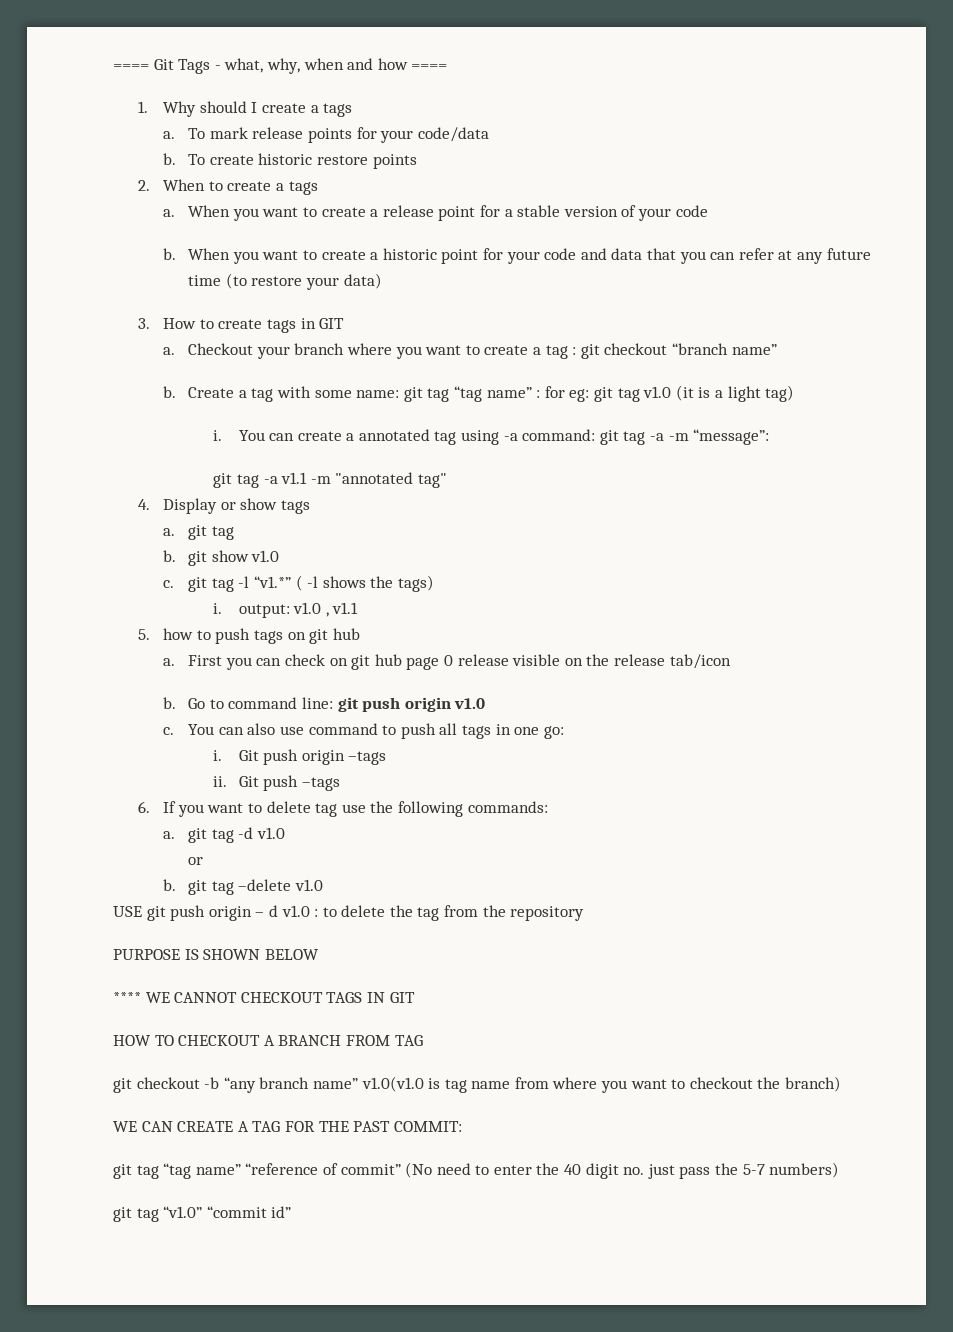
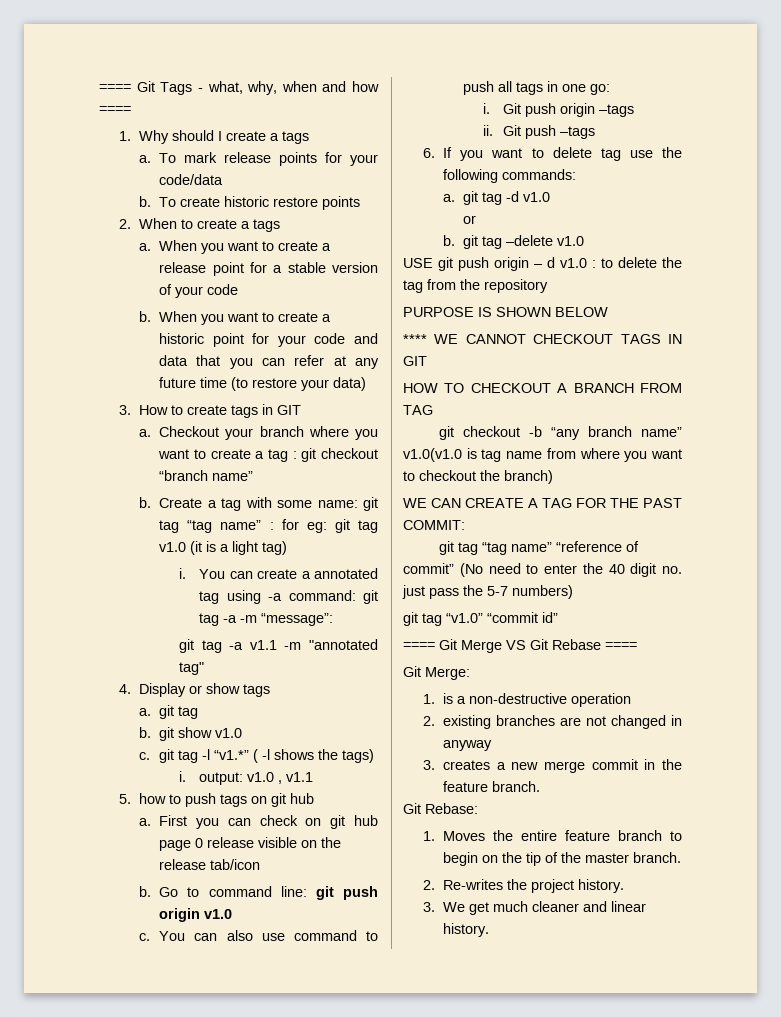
+ ==== Git Merge VS Git Rebase ====
+ Git Merge:
+ 1. is a non-destructive operation
+ 2. existing branches are not changed in anyway
+ 3. creates a new merge commit in the feature branch.
+ Git Rebase:
+ 1. Moves the entire feature branch to begin on the tip of the master branch.
+ 2. Re-writes the project history.
+ 3. We get much cleaner and linear history.

